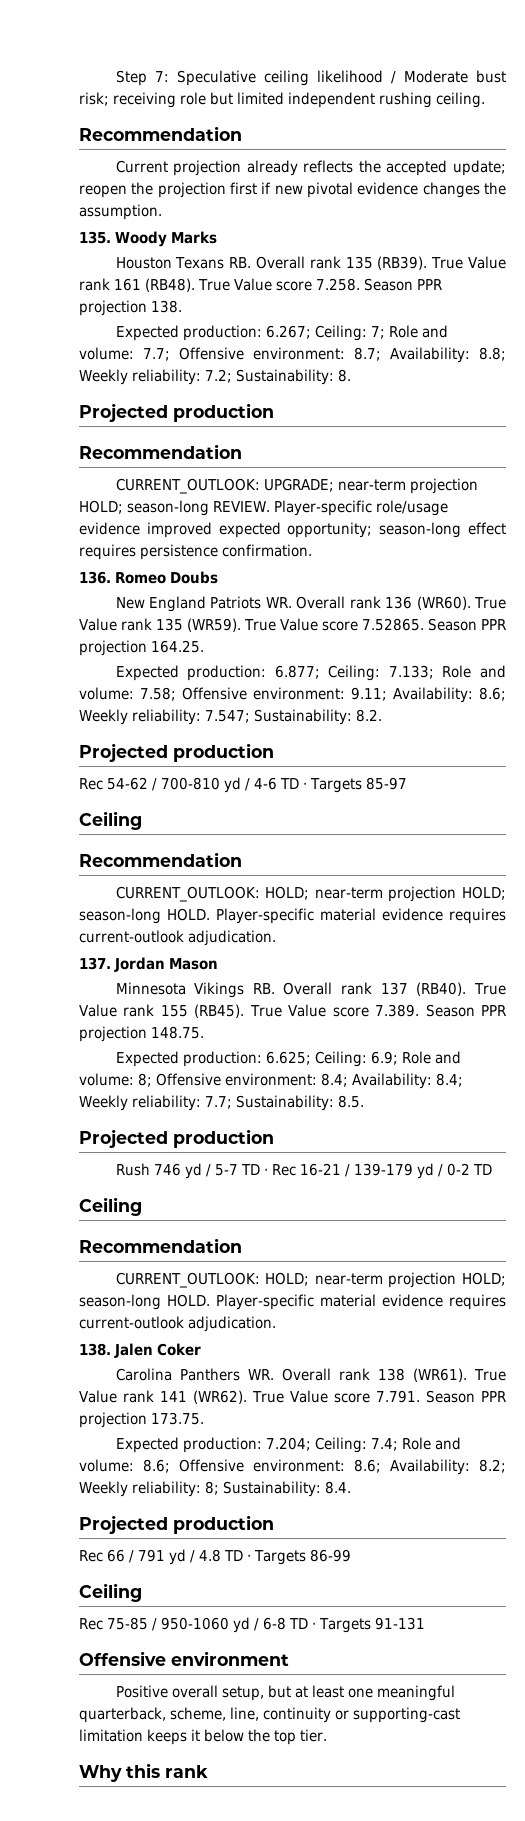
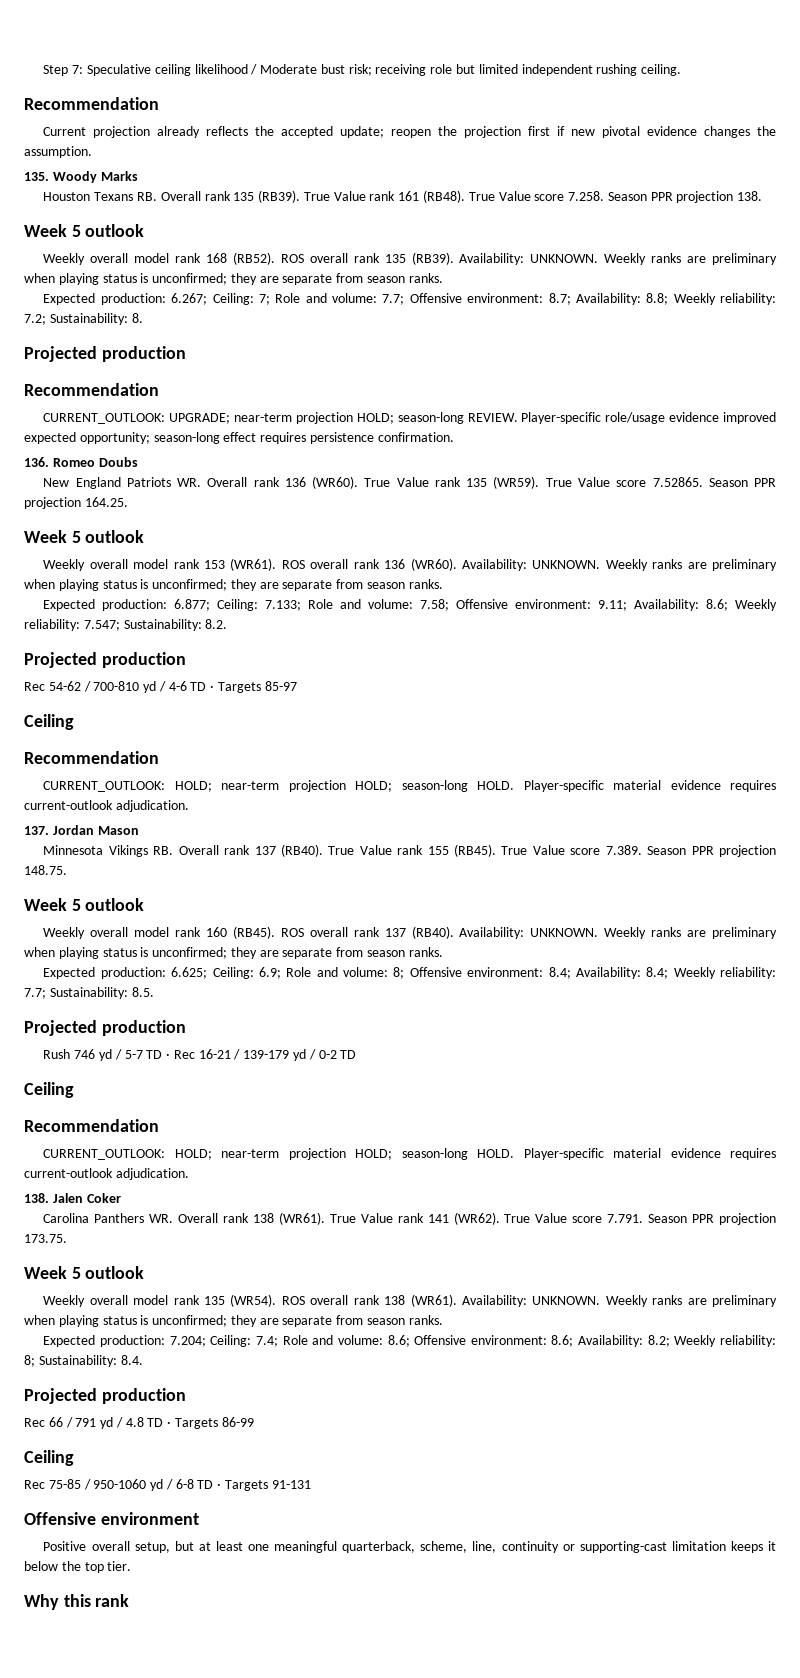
  True Value score 7.258. Season PPR projection 138.
+ Week 5 outlook
+ Weekly overall model rank 168 (RB52). ROS overall rank 135 (RB39). Availability: UNKNOWN. Weekly ranks are preliminary when playing status is unconfirmed; they are separate from season ranks.
  True Value score 7.52865. Season PPR projection 164.25.
+ Week 5 outlook
+ Weekly overall model rank 153 (WR61). ROS overall rank 136 (WR60). Availability: UNKNOWN. Weekly ranks are preliminary when playing status is unconfirmed; they are separate from season ranks.
  True Value score 7.389. Season PPR projection 148.75.
+ Week 5 outlook
+ Weekly overall model rank 160 (RB45). ROS overall rank 137 (RB40). Availability: UNKNOWN. Weekly ranks are preliminary when playing status is unconfirmed; they are separate from season ranks.
  True Value score 7.791. Season PPR projection 173.75.
+ Week 5 outlook
+ Weekly overall model rank 135 (WR54). ROS overall rank 138 (WR61). Availability: UNKNOWN. Weekly ranks are preliminary when playing status is unconfirmed; they are separate from season ranks.

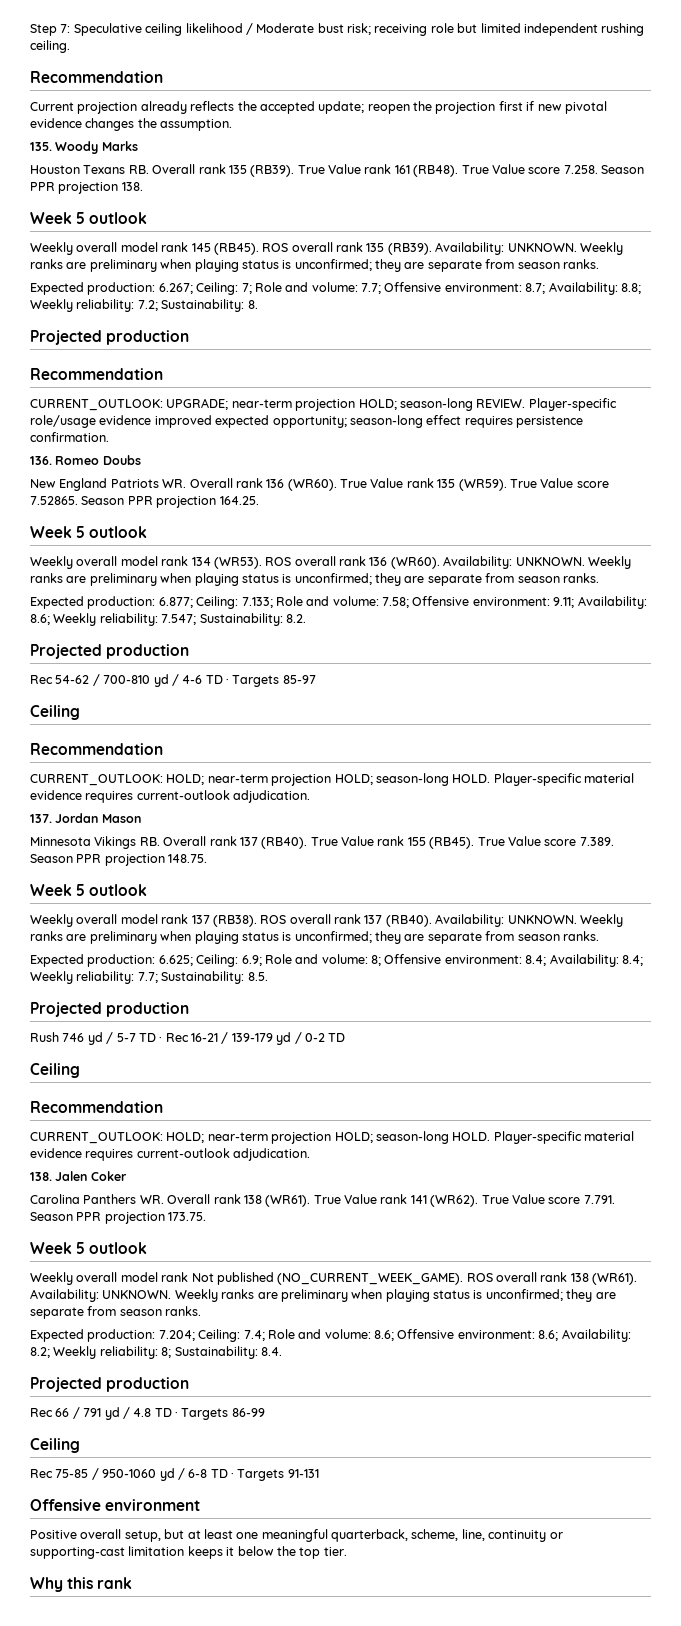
- Weekly overall model rank 168 (RB52).
+ Weekly overall model rank 145 (RB45).
- Weekly overall model rank 153 (WR61).
+ Weekly overall model rank 134 (WR53).
- Weekly overall model rank 160 (RB45).
+ Weekly overall model rank 137 (RB38).
- Weekly overall model rank 135 (WR54).
+ Weekly overall model rank Not published (NO_CURRENT_WEEK_GAME).

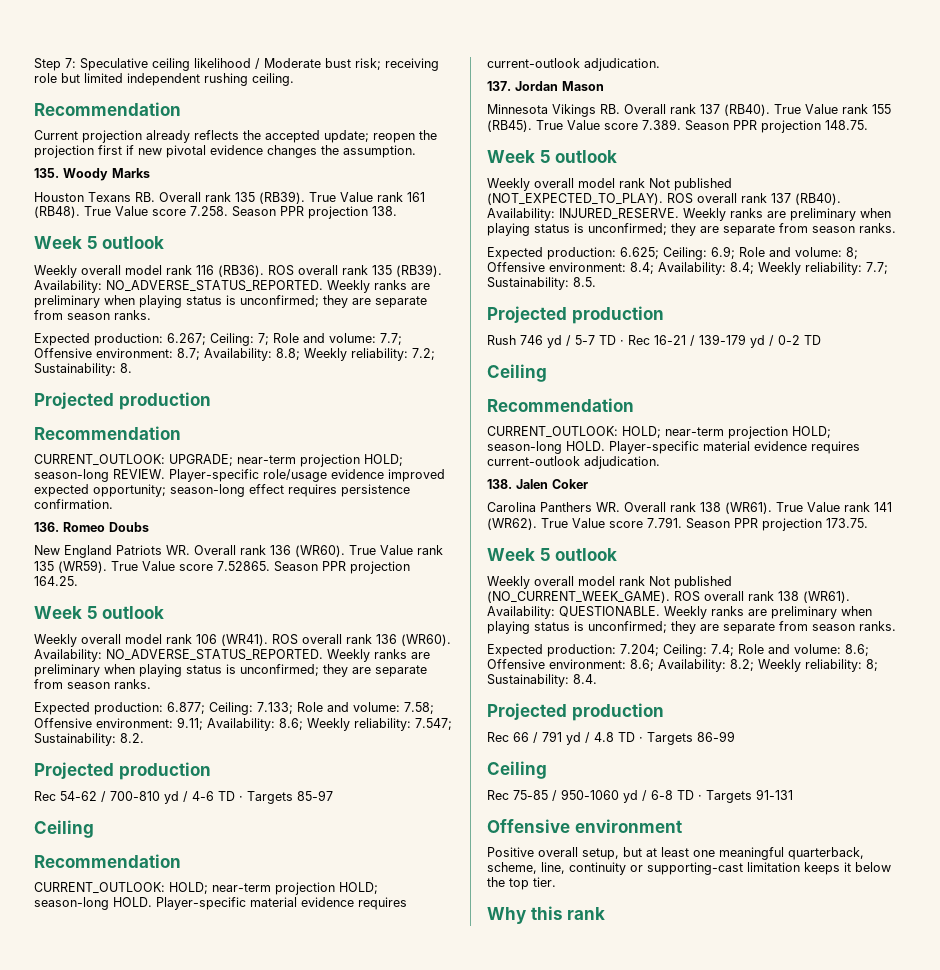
- Weekly overall model rank 145 (RB45).
+ Weekly overall model rank 116 (RB36).
- ROS overall rank 135 (RB39). Availability: UNKNOWN.
+ ROS overall rank 135 (RB39). Availability: NO_ADVERSE_STATUS_REPORTED.
- Weekly overall model rank 134 (WR53).
+ Weekly overall model rank 106 (WR41).
- ROS overall rank 136 (WR60). Availability: UNKNOWN.
+ ROS overall rank 136 (WR60). Availability: NO_ADVERSE_STATUS_REPORTED.
- Weekly overall model rank 137 (RB38).
+ Weekly overall model rank Not published (NOT_EXPECTED_TO_PLAY).
- ROS overall rank 137 (RB40). Availability: UNKNOWN.
+ ROS overall rank 137 (RB40). Availability: INJURED_RESERVE.
- ROS overall rank 138 (WR61). Availability: UNKNOWN.
+ ROS overall rank 138 (WR61). Availability: QUESTIONABLE.

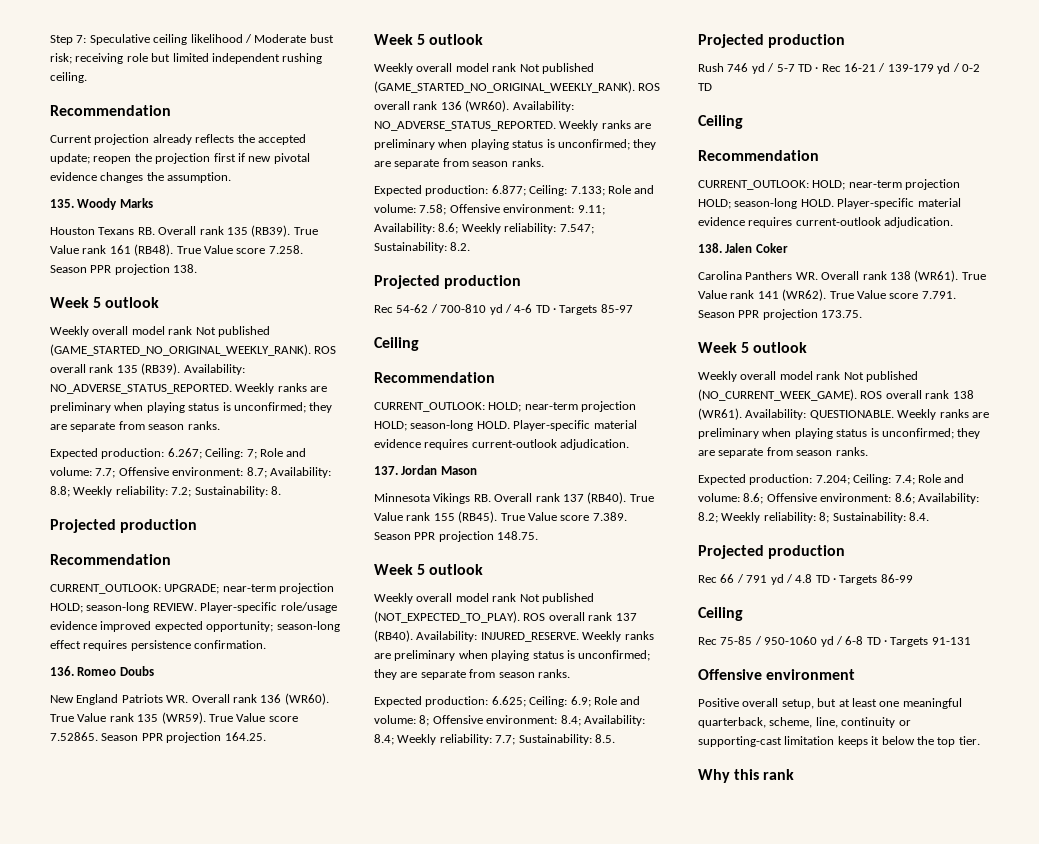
  True Value score 7.258. Season PPR projection 138.
  Week 5 outlook
- Weekly overall model rank 116 (RB36).
+ Weekly overall model rank Not published (GAME_STARTED_NO_ORIGINAL_WEEKLY_RANK).
  True Value score 7.52865. Season PPR projection 164.25.
  Week 5 outlook
- Weekly overall model rank 106 (WR41).
+ Weekly overall model rank Not published (GAME_STARTED_NO_ORIGINAL_WEEKLY_RANK).

